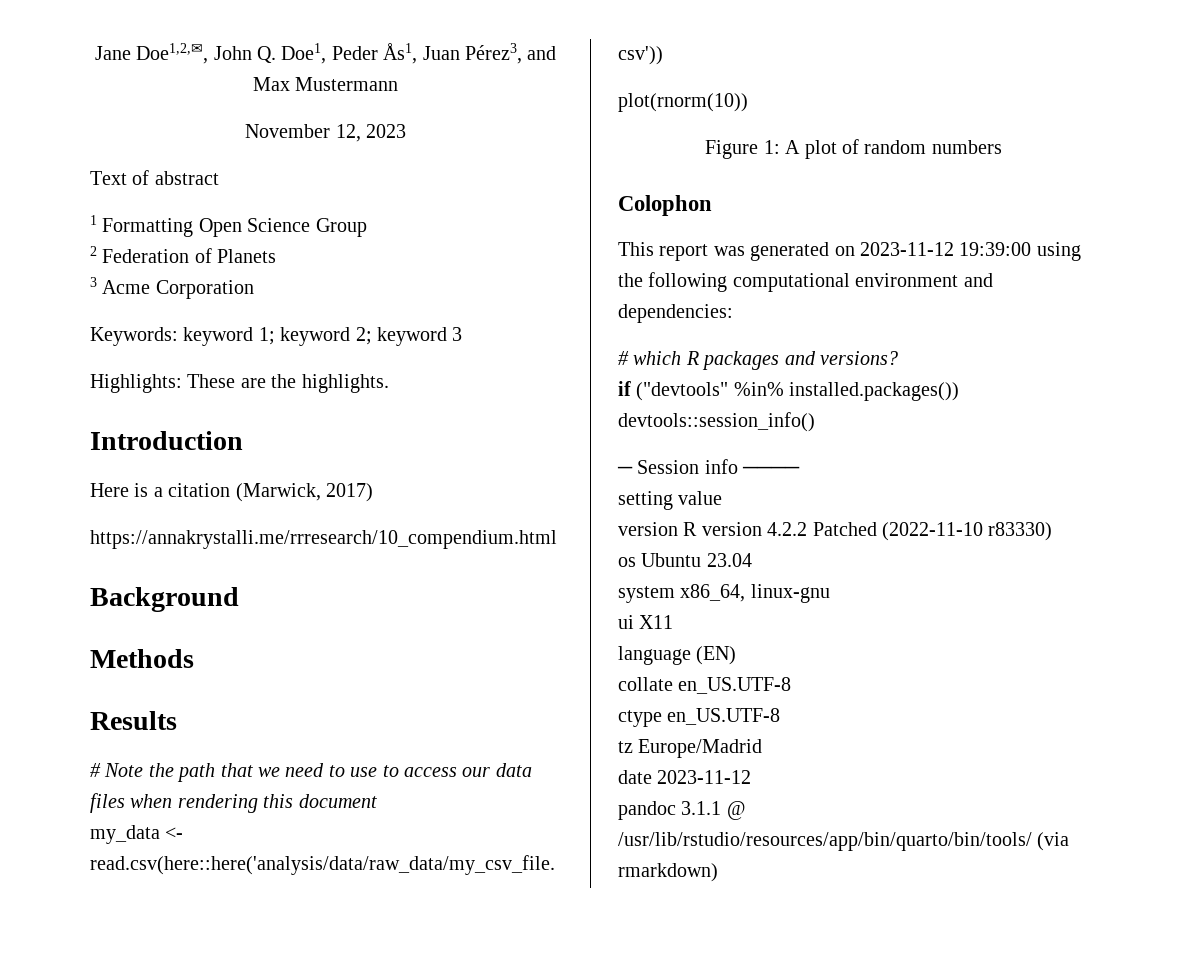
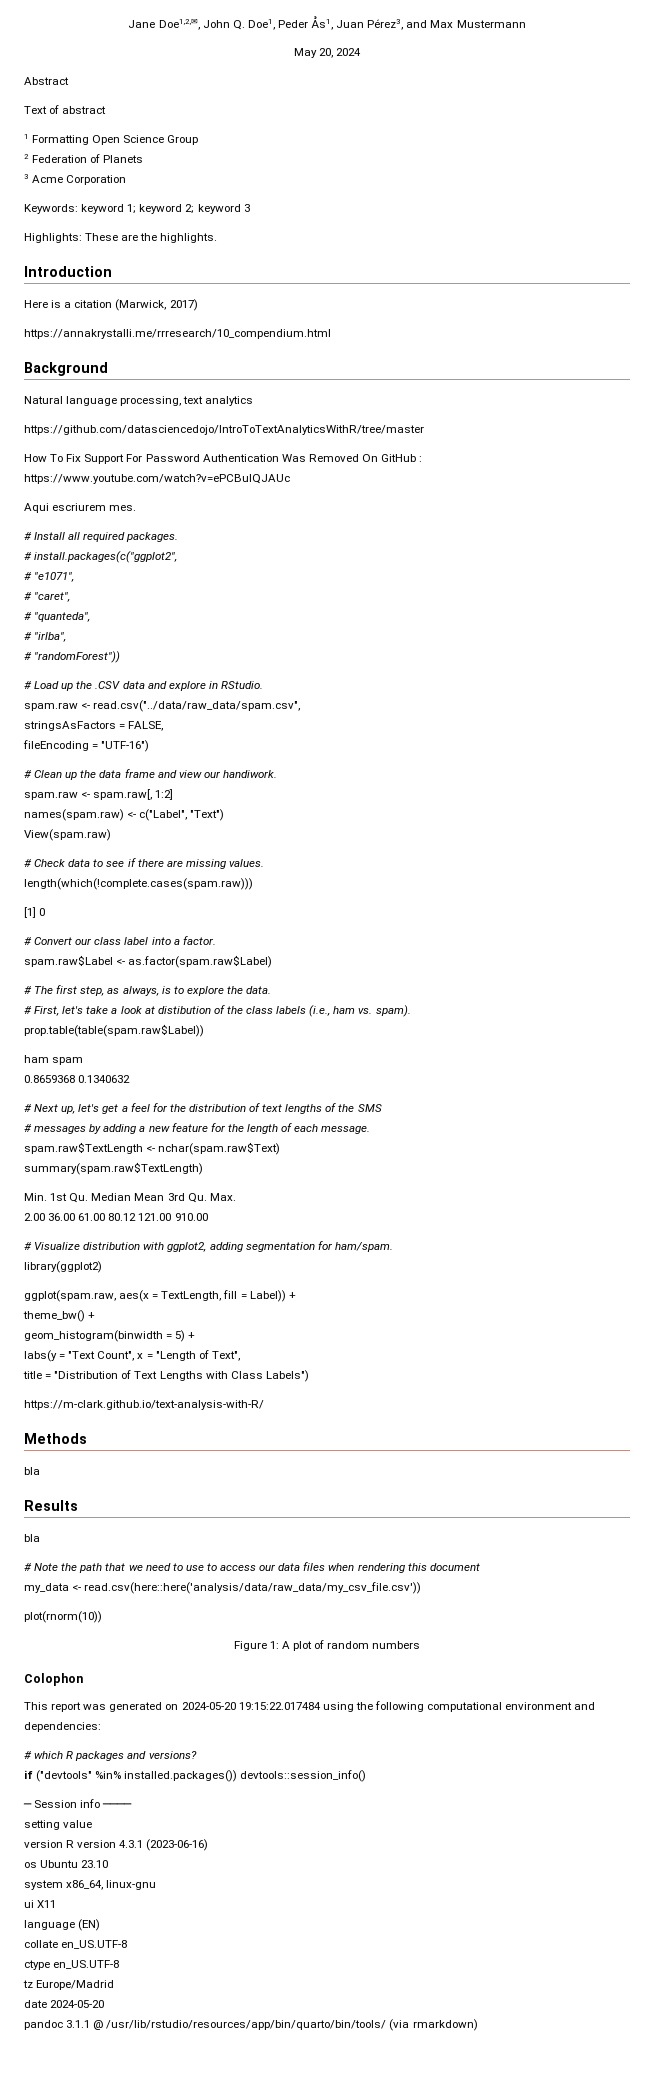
- November 12, 2023
+ May 20, 2024
+ Abstract
+ Natural language processing, text analytics
+ https://github.com/datasciencedojo/IntroToTextAnalyticsWithR/tree/master
+ How To Fix Support For Password Authentication Was Removed On GitHub : https://www.youtube.com/watch?v=ePCBuIQJAUc
+ Aqui escriurem mes.
+ # Install all required packages.
+ # install.packages(c("ggplot2",
+ # "e1071",
+ # "caret",
+ # "quanteda",
+ # "irlba",
+ # "randomForest"))
+ # Load up the .CSV data and explore in RStudio.
+ spam.raw <- read.csv("../data/raw_data/spam.csv",
+ stringsAsFactors = FALSE,
+ fileEncoding = "UTF-16")
+ # Clean up the data frame and view our handiwork.
+ spam.raw <- spam.raw[, 1:2]
+ names(spam.raw) <- c("Label", "Text")
+ View(spam.raw)
+ # Check data to see if there are missing values.
+ length(which(!complete.cases(spam.raw)))
+ [1] 0
+ # Convert our class label into a factor.
+ spam.raw$Label <- as.factor(spam.raw$Label)
+ # The first step, as always, is to explore the data.
+ # First, let's take a look at distibution of the class labels (i.e., ham vs. spam).
+ prop.table(table(spam.raw$Label))
+ ham spam
+ 0.8659368 0.1340632
+ # Next up, let's get a feel for the distribution of text lengths of the SMS
+ # messages by adding a new feature for the length of each message.
+ spam.raw$TextLength <- nchar(spam.raw$Text)
+ summary(spam.raw$TextLength)
+ Min. 1st Qu. Median Mean 3rd Qu. Max.
+ 2.00 36.00 61.00 80.12 121.00 910.00
+ # Visualize distribution with ggplot2, adding segmentation for ham/spam.
+ library(ggplot2)
+ ggplot(spam.raw, aes(x = TextLength, fill = Label)) +
+ theme_bw() +
+ geom_histogram(binwidth = 5) +
+ labs(y = "Text Count", x = "Length of Text",
+ title = "Distribution of Text Lengths with Class Labels")
+ https://m-clark.github.io/text-analysis-with-R/
  Methods
+ bla
  Results
+ bla
- This report was generated on 2023-11-12 19:39:00 using the following computational environment and dependencies:
+ This report was generated on 2024-05-20 19:15:22.017484 using the following computational environment and dependencies:
- version R version 4.2.2 Patched (2022-11-10 r83330)
+ version R version 4.3.1 (2023-06-16)
- os Ubuntu 23.04
+ os Ubuntu 23.10
- date 2023-11-12
+ date 2024-05-20

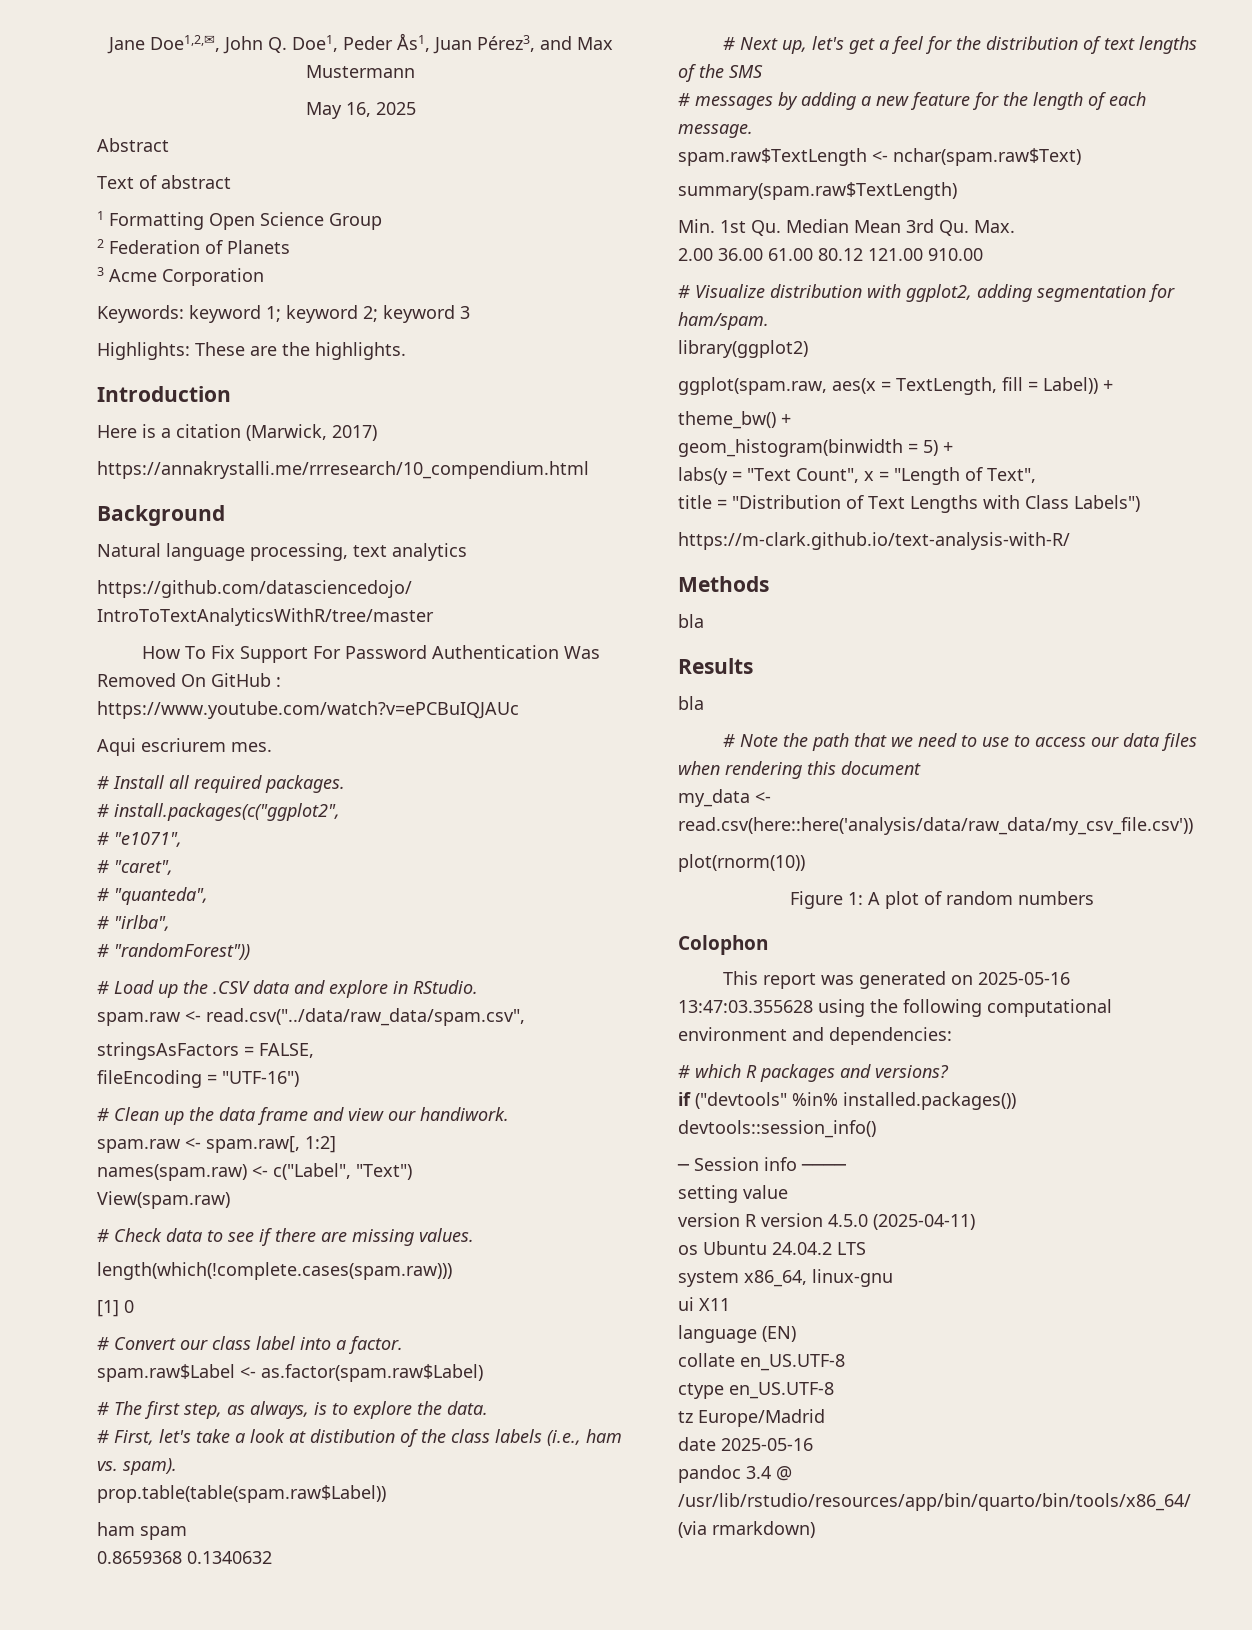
- May 20, 2024
+ May 16, 2025
- This report was generated on 2024-05-20 19:15:22.017484 using the following computational environment and dependencies:
+ This report was generated on 2025-05-16 13:47:03.355628 using the following computational environment and dependencies:
- version R version 4.3.1 (2023-06-16)
+ version R version 4.5.0 (2025-04-11)
- os Ubuntu 23.10
+ os Ubuntu 24.04.2 LTS
- date 2024-05-20
+ date 2025-05-16
- pandoc 3.1.1 @ /usr/lib/rstudio/resources/app/bin/quarto/bin/tools/ (via rmarkdown)
+ pandoc 3.4 @ /usr/lib/rstudio/resources/app/bin/quarto/bin/tools/x86_64/ (via rmarkdown)

